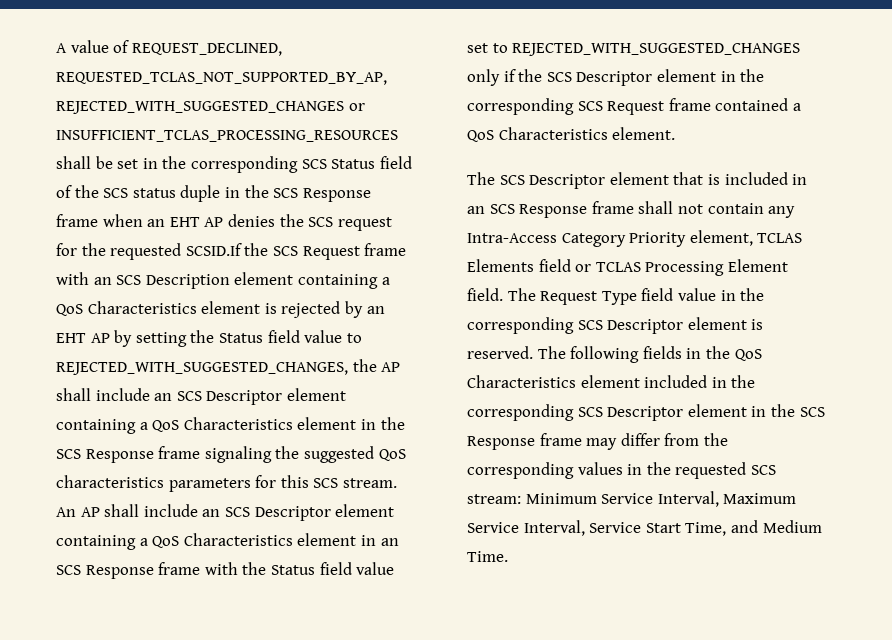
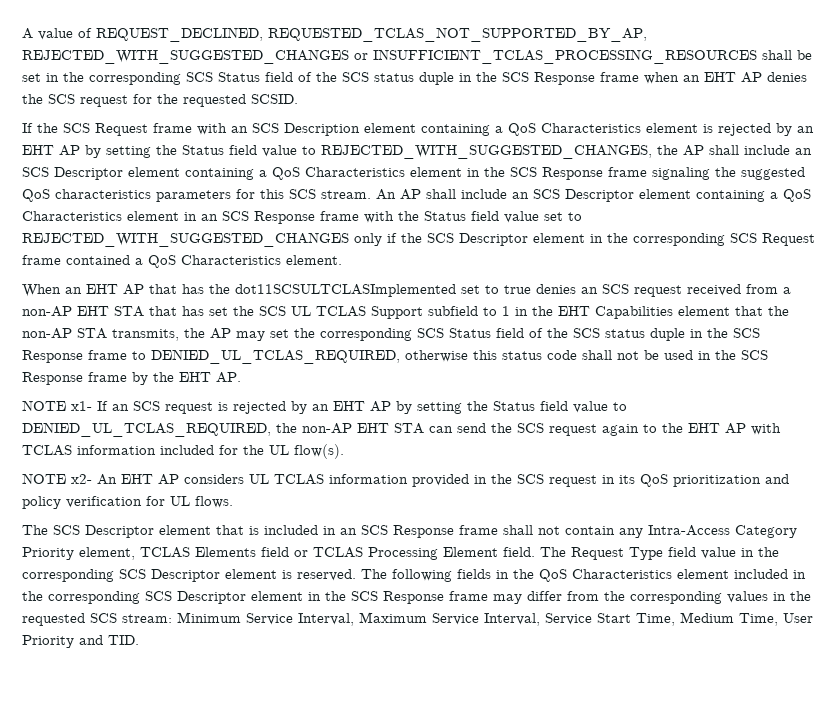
- A value of REQUEST_DECLINED, REQUESTED_TCLAS_NOT_SUPPORTED_BY_AP, REJECTED_WITH_SUGGESTED_CHANGES or INSUFFICIENT_TCLAS_PROCESSING_RESOURCES shall be set in the corresponding SCS Status field of the SCS status duple in the SCS Response frame when an EHT AP denies the SCS request for the requested SCSID.If the SCS Request frame with an SCS Description element containing a QoS Characteristics element is rejected by an EHT AP by setting the Status field value to REJECTED_WITH_SUGGESTED_CHANGES, the AP shall include an SCS Descriptor element containing a QoS Characteristics element in the SCS Response frame signaling the suggested QoS characteristics parameters for this SCS stream.
+ A value of REQUEST_DECLINED, REQUESTED_TCLAS_NOT_SUPPORTED_BY_AP, REJECTED_WITH_SUGGESTED_CHANGES or INSUFFICIENT_TCLAS_PROCESSING_RESOURCES shall be set in the corresponding SCS Status field of the SCS status duple in the SCS Response frame when an EHT AP denies the SCS request for the requested SCSID.
+ If the SCS Request frame with an SCS Description element containing a QoS Characteristics element is rejected by an EHT AP by setting the Status field value to REJECTED_WITH_SUGGESTED_CHANGES, the AP shall include an SCS Descriptor element containing a QoS Characteristics element in the SCS Response frame signaling the suggested QoS characteristics parameters for this SCS stream.
+ When an EHT AP that has the dot11SCSULTCLASImplemented set to true denies an SCS request received from a non-AP EHT STA that has set the SCS UL TCLAS Support subfield to 1 in the EHT Capabilities element that the non-AP STA transmits, the AP may set the corresponding SCS Status field of the SCS status duple in the SCS Response frame to DENIED_UL_TCLAS_REQUIRED, otherwise this status code shall not be used in the SCS Response frame by the EHT AP.
+ NOTE x1- If an SCS request is rejected by an EHT AP by setting the Status field value to DENIED_UL_TCLAS_REQUIRED, the non-AP EHT STA can send the SCS request again to the EHT AP with TCLAS information included for the UL flow(s).
+ NOTE x2- An EHT AP considers UL TCLAS information provided in the SCS request in its QoS prioritization and policy verification for UL flows.
- The following fields in the QoS Characteristics element included in the corresponding SCS Descriptor element in the SCS Response frame may differ from the corresponding values in the requested SCS stream: Minimum Service Interval, Maximum Service Interval, Service Start Time, and Medium Time.
+ The following fields in the QoS Characteristics element included in the corresponding SCS Descriptor element in the SCS Response frame may differ from the corresponding values in the requested SCS stream: Minimum Service Interval, Maximum Service Interval, Service Start Time, Medium Time, User Priority and TID.

